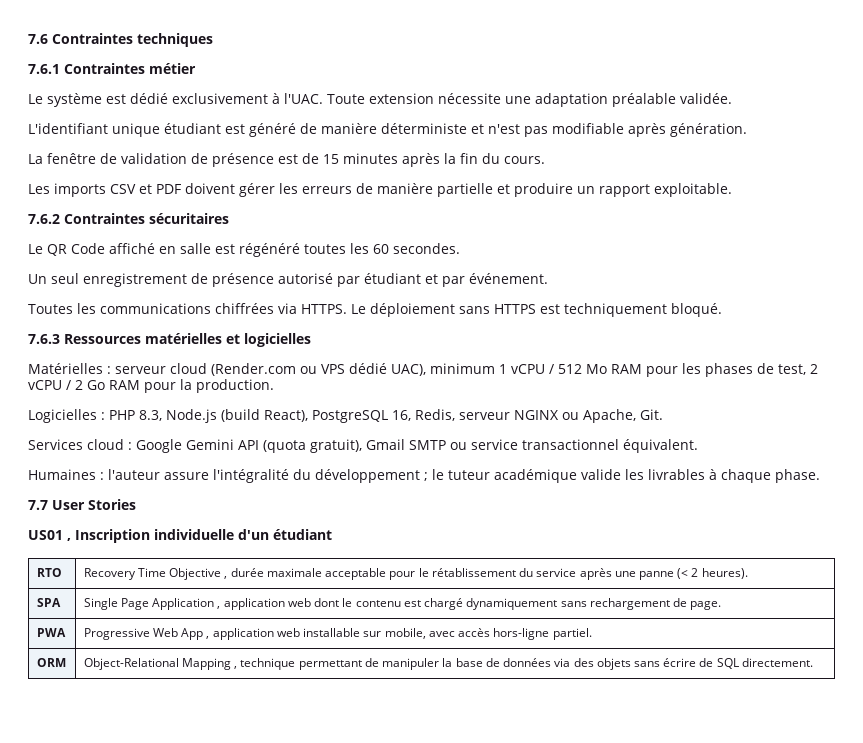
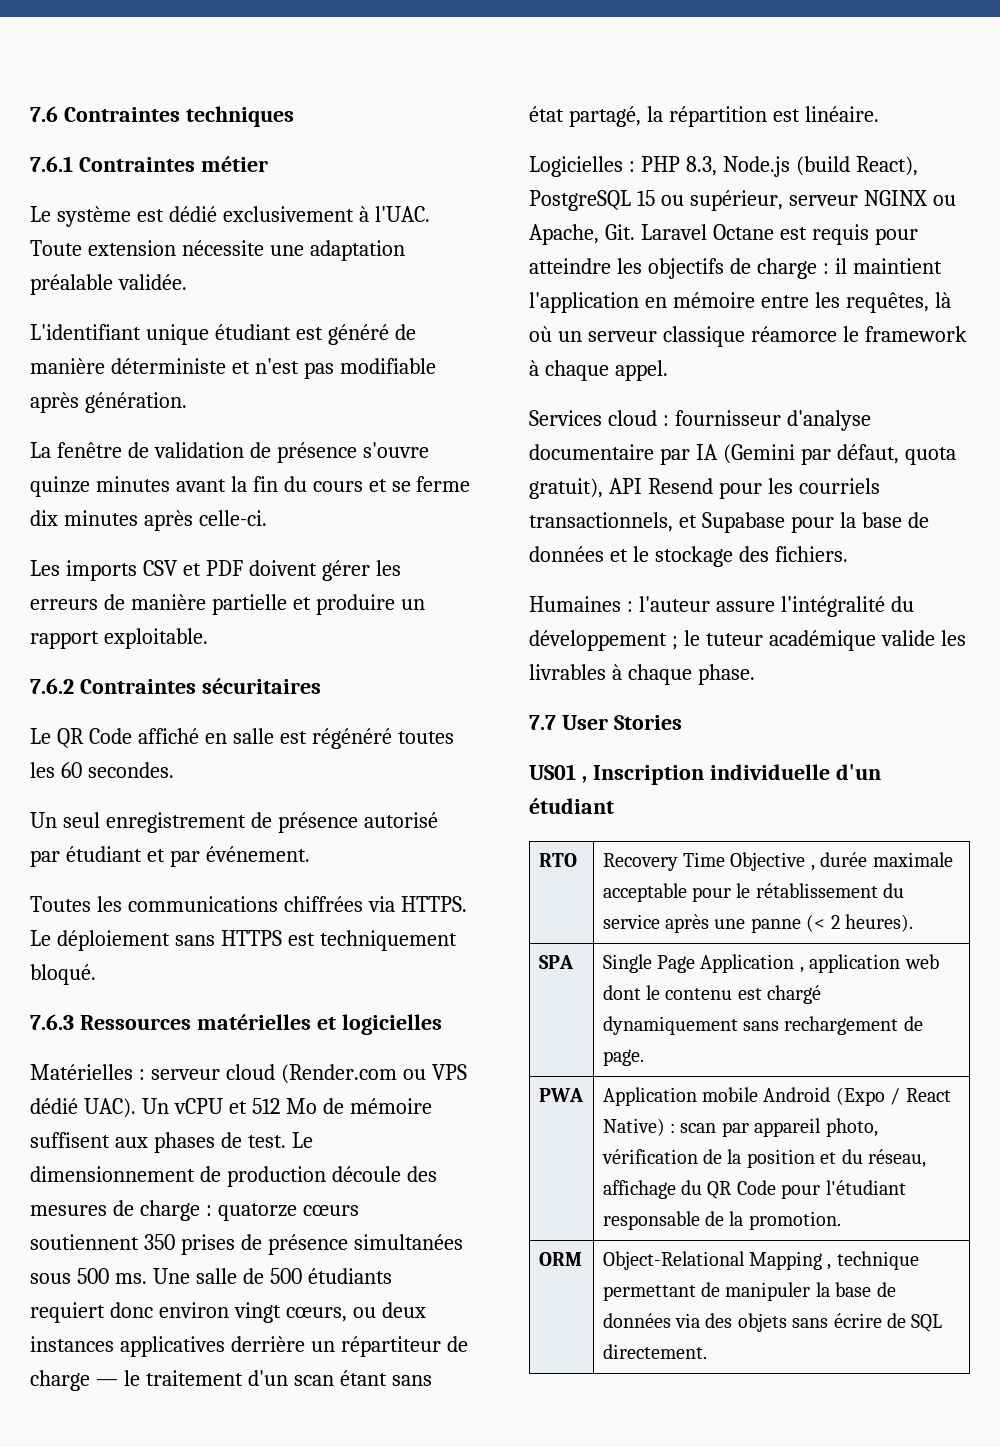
- La fenêtre de validation de présence est de 15 minutes après la fin du cours.
+ La fenêtre de validation de présence s'ouvre quinze minutes avant la fin du cours et se ferme dix minutes après celle-ci.
- Matérielles : serveur cloud (Render.com ou VPS dédié UAC), minimum 1 vCPU / 512 Mo RAM pour les phases de test, 2 vCPU / 2 Go RAM pour la production.
+ Matérielles : serveur cloud (Render.com ou VPS dédié UAC). Un vCPU et 512 Mo de mémoire suffisent aux phases de test. Le dimensionnement de production découle des mesures de charge : quatorze cœurs soutiennent 350 prises de présence simultanées sous 500 ms. Une salle de 500 étudiants requiert donc environ vingt cœurs, ou deux instances applicatives derrière un répartiteur de charge — le traitement d'un scan étant sans état partagé, la répartition est linéaire.
- Logicielles : PHP 8.3, Node.js (build React), PostgreSQL 16, Redis, serveur NGINX ou Apache, Git.
- Services cloud : Google Gemini API (quota gratuit), Gmail SMTP ou service transactionnel équivalent.
+ Logicielles : PHP 8.3, Node.js (build React), PostgreSQL 15 ou supérieur, serveur NGINX ou Apache, Git. Laravel Octane est requis pour atteindre les objectifs de charge : il maintient l'application en mémoire entre les requêtes, là où un serveur classique réamorce le framework à chaque appel.
+ Services cloud : fournisseur d'analyse documentaire par IA (Gemini par défaut, quota gratuit), API Resend pour les courriels transactionnels, et Supabase pour la base de données et le stockage des fichiers.
- PWA | Progressive Web App , application web installable sur mobile, avec accès hors-ligne partiel.
+ PWA | Application mobile Android (Expo / React Native) : scan par appareil photo, vérification de la position et du réseau, affichage du QR Code pour l'étudiant responsable de la promotion.

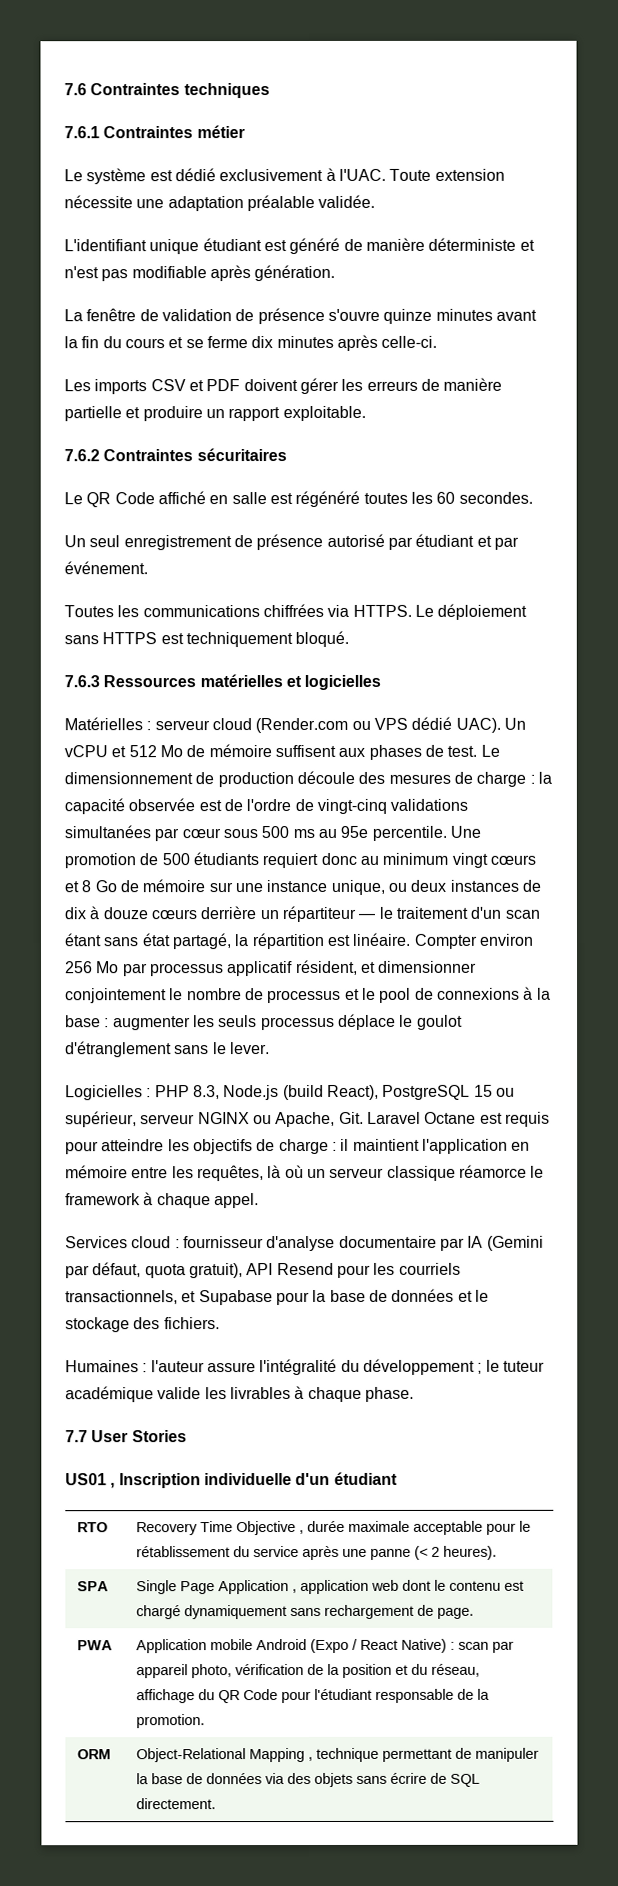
- Le dimensionnement de production découle des mesures de charge : quatorze cœurs soutiennent 350 prises de présence simultanées sous 500 ms. Une salle de 500 étudiants requiert donc environ vingt cœurs, ou deux instances applicatives derrière un répartiteur de charge — le traitement d'un scan étant sans état partagé, la répartition est linéaire.
+ Le dimensionnement de production découle des mesures de charge : la capacité observée est de l'ordre de vingt-cinq validations simultanées par cœur sous 500 ms au 95e percentile. Une promotion de 500 étudiants requiert donc au minimum vingt cœurs et 8 Go de mémoire sur une instance unique, ou deux instances de dix à douze cœurs derrière un répartiteur — le traitement d'un scan étant sans état partagé, la répartition est linéaire. Compter environ 256 Mo par processus applicatif résident, et dimensionner conjointement le nombre de processus et le pool de connexions à la base : augmenter les seuls processus déplace le goulot d'étranglement sans le lever.

